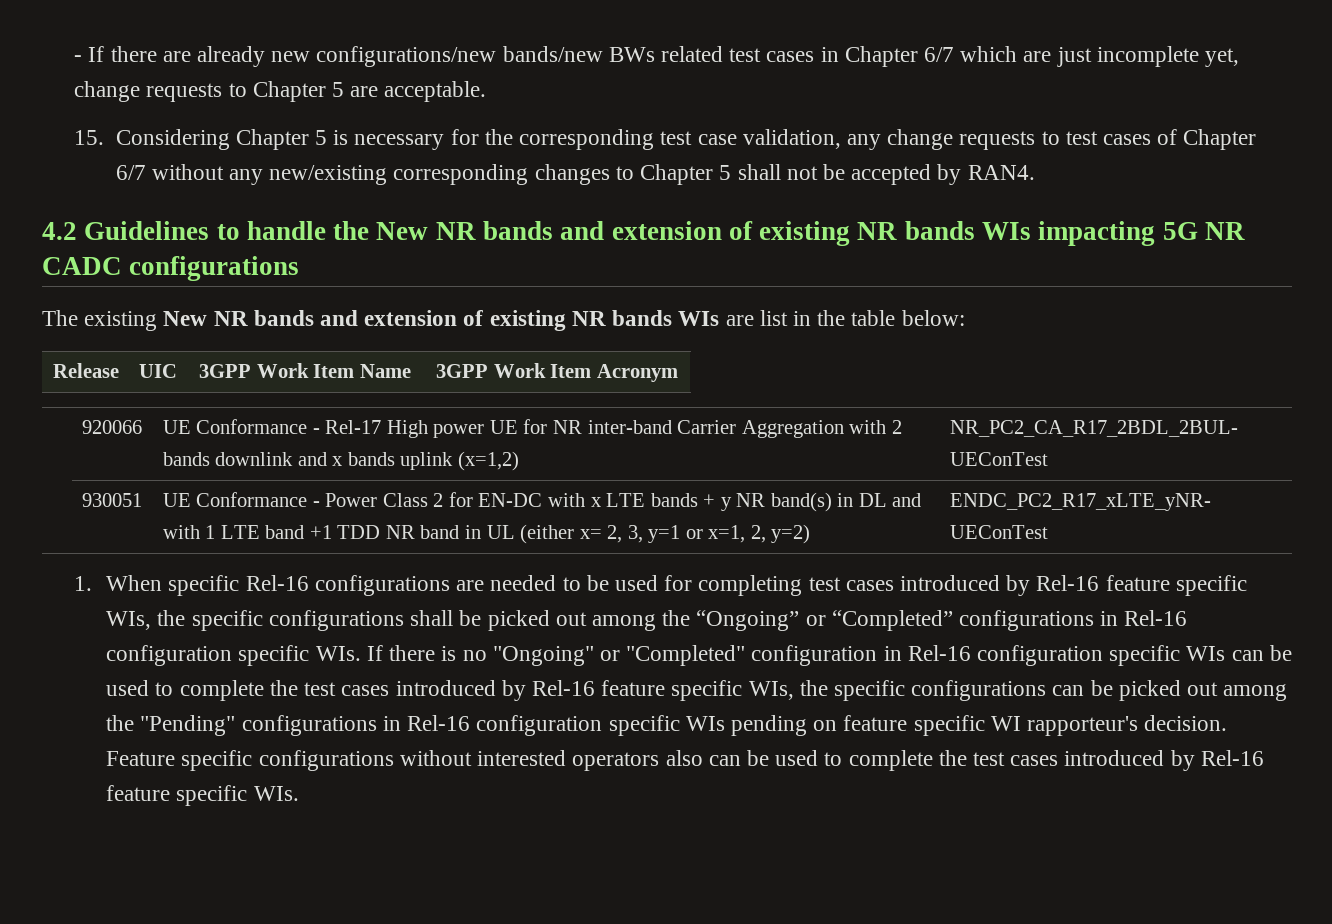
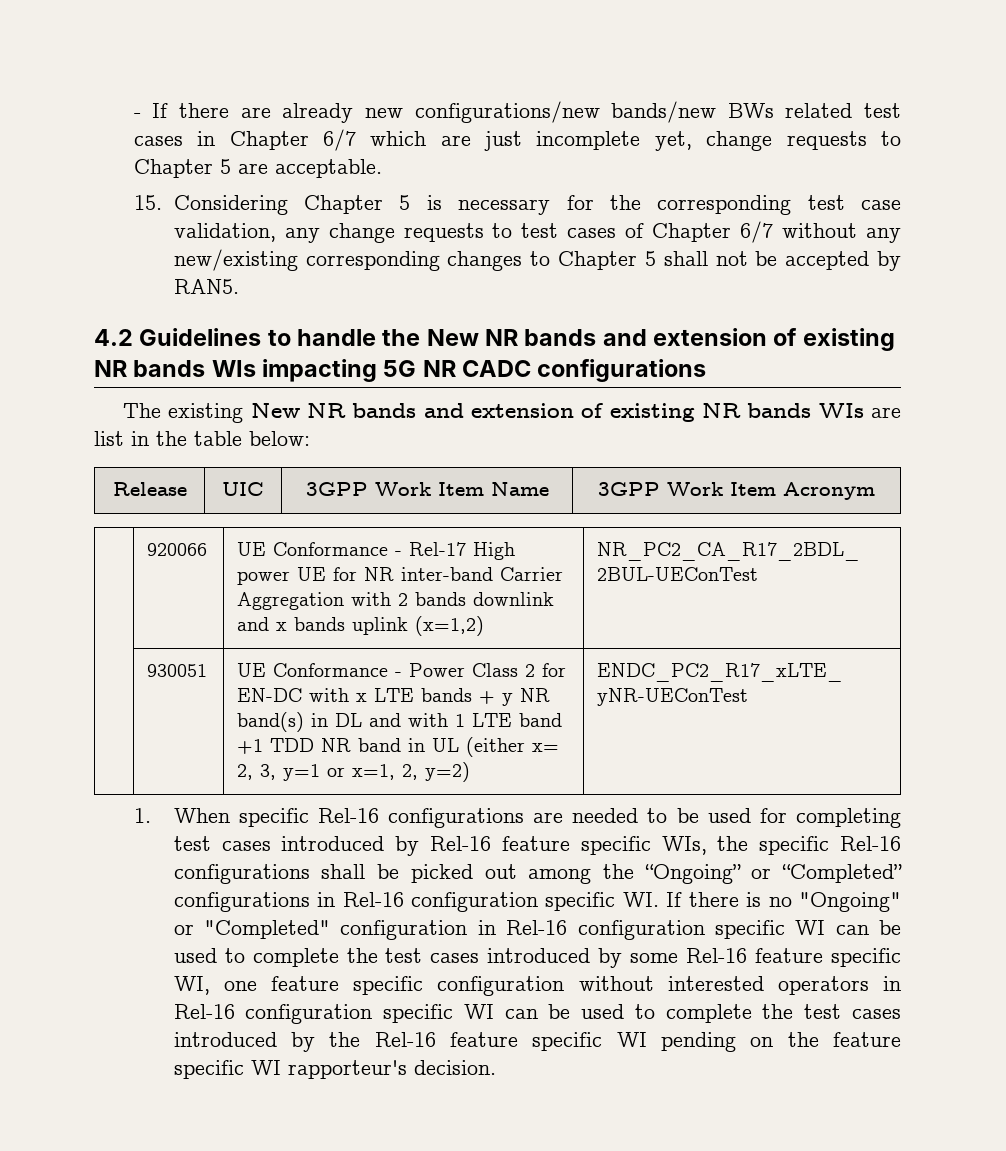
- 15. Considering Chapter 5 is necessary for the corresponding test case validation, any change requests to test cases of Chapter 6/7 without any new/existing corresponding changes to Chapter 5 shall not be accepted by RAN4.
+ 15. Considering Chapter 5 is necessary for the corresponding test case validation, any change requests to test cases of Chapter 6/7 without any new/existing corresponding changes to Chapter 5 shall not be accepted by RAN5.
- 1. When specific Rel-16 configurations are needed to be used for completing test cases introduced by Rel-16 feature specific WIs, the specific configurations shall be picked out among the “Ongoing” or “Completed” configurations in Rel-16 configuration specific WIs. If there is no "Ongoing" or "Completed" configuration in Rel-16 configuration specific WIs can be used to complete the test cases introduced by Rel-16 feature specific WIs, the specific configurations can be picked out among the "Pending" configurations in Rel-16 configuration specific WIs pending on feature specific WI rapporteur's decision. Feature specific configurations without interested operators also can be used to complete the test cases introduced by Rel-16 feature specific WIs.
+ 1. When specific Rel-16 configurations are needed to be used for completing test cases introduced by Rel-16 feature specific WIs, the specific Rel-16 configurations shall be picked out among the “Ongoing” or “Completed” configurations in Rel-16 configuration specific WI. If there is no "Ongoing" or "Completed" configuration in Rel-16 configuration specific WI can be used to complete the test cases introduced by some Rel-16 feature specific WI, one feature specific configuration without interested operators in Rel-16 configuration specific WI can be used to complete the test cases introduced by the Rel-16 feature specific WI pending on the feature specific WI rapporteur's decision.

